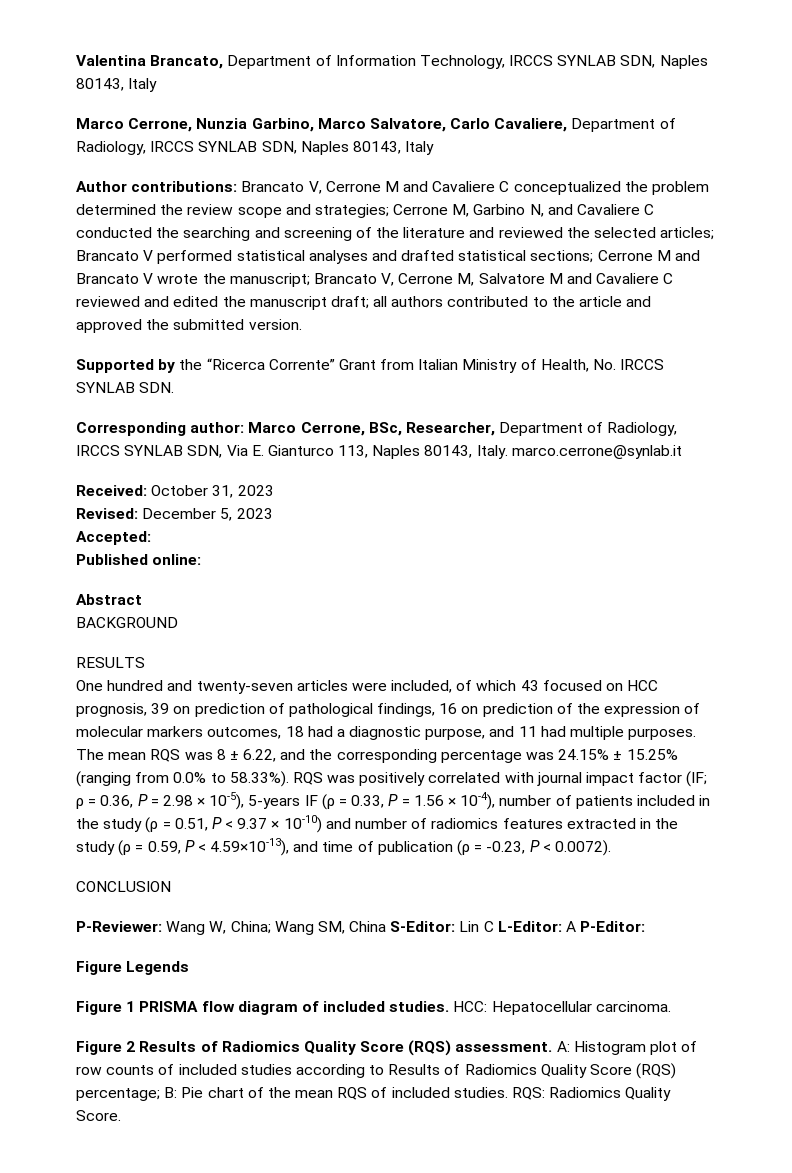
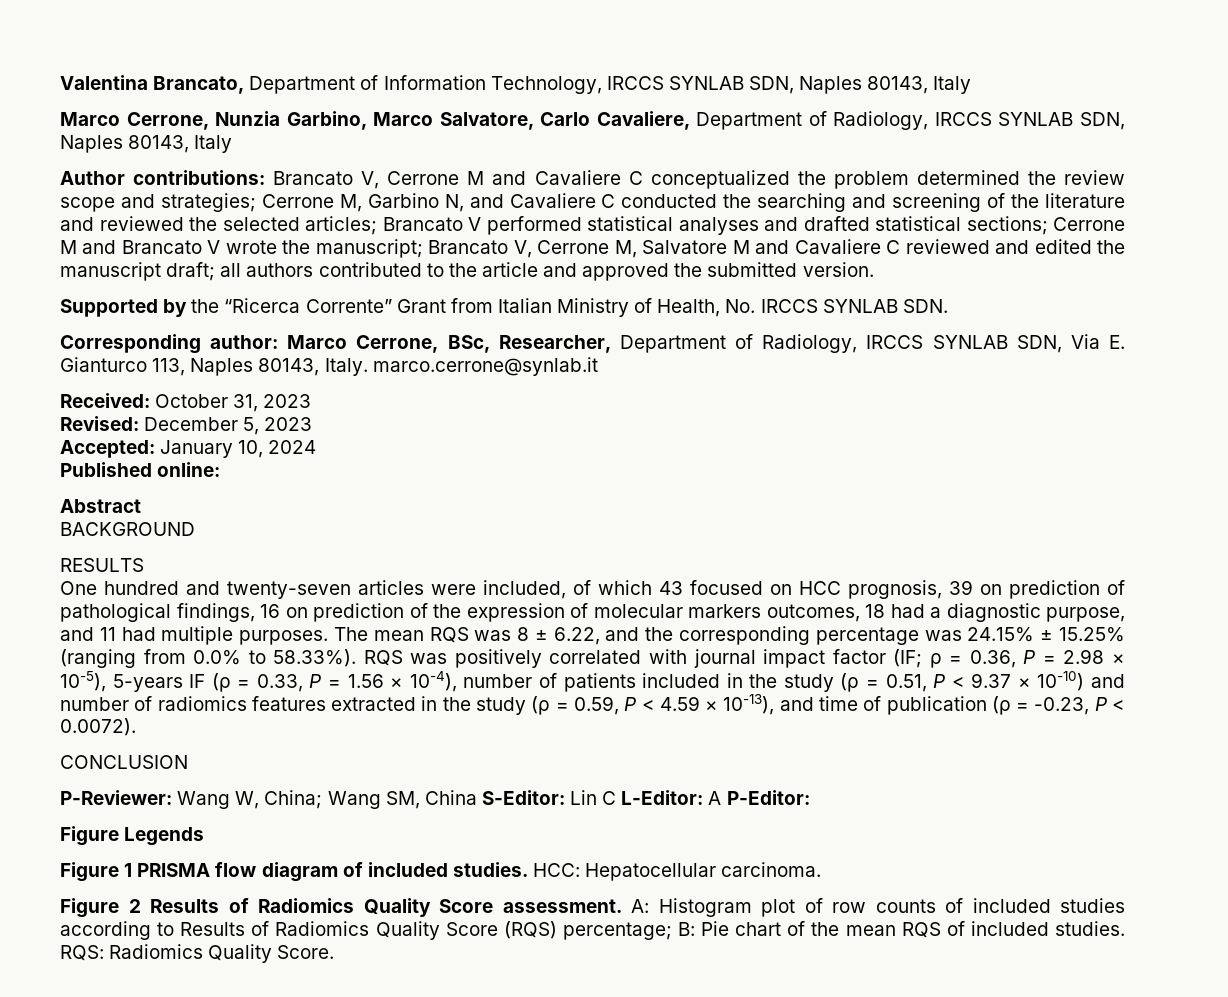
- Accepted:
+ Accepted: January 10, 2024
- ρ = 0.36, P = 2.98 × 10-5), 5-years IF (ρ = 0.33, P = 1.56 × 10-4), number of patients included in the study (ρ = 0.51, P < 9.37 × 10-10) and number of radiomics features extracted in the study (ρ = 0.59, P < 4.59×10-13), and time of publication (ρ = -0.23, P < 0.0072).
+ ρ = 0.36, P = 2.98 × 10-5), 5-years IF (ρ = 0.33, P = 1.56 × 10-4), number of patients included in the study (ρ = 0.51, P < 9.37 × 10-10) and number of radiomics features extracted in the study (ρ = 0.59, P < 4.59 × 10-13), and time of publication (ρ = -0.23, P < 0.0072).
- Figure 2 Results of Radiomics Quality Score (RQS) assessment.
+ Figure 2 Results of Radiomics Quality Score assessment.

